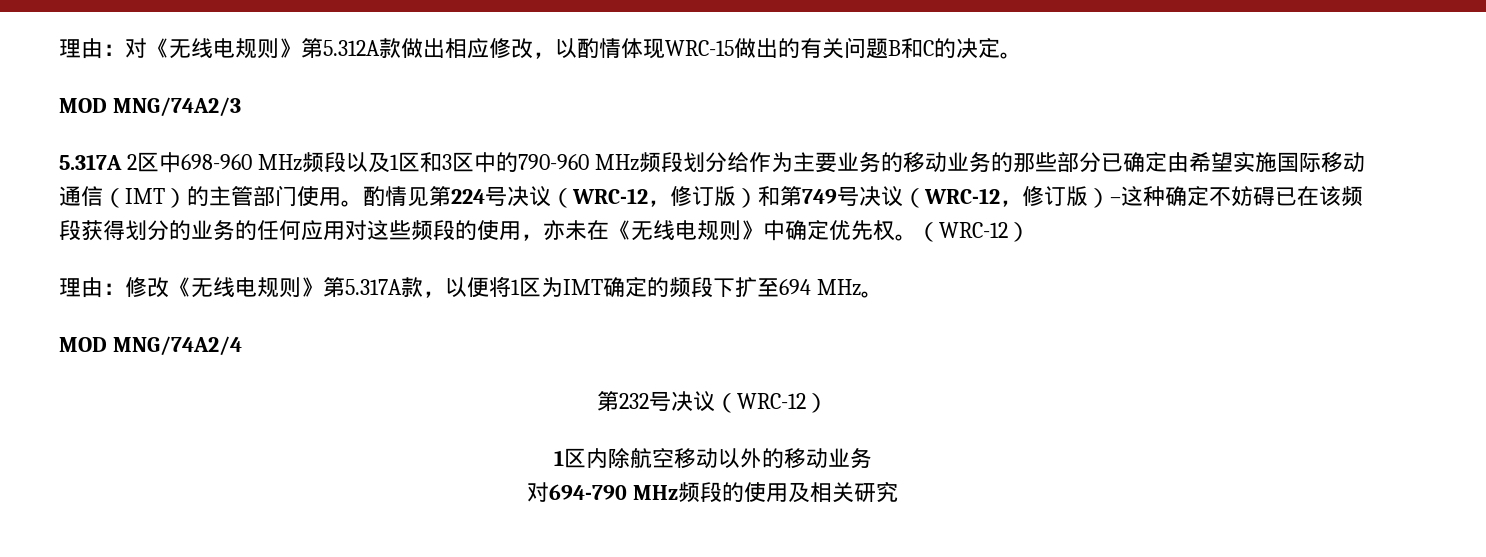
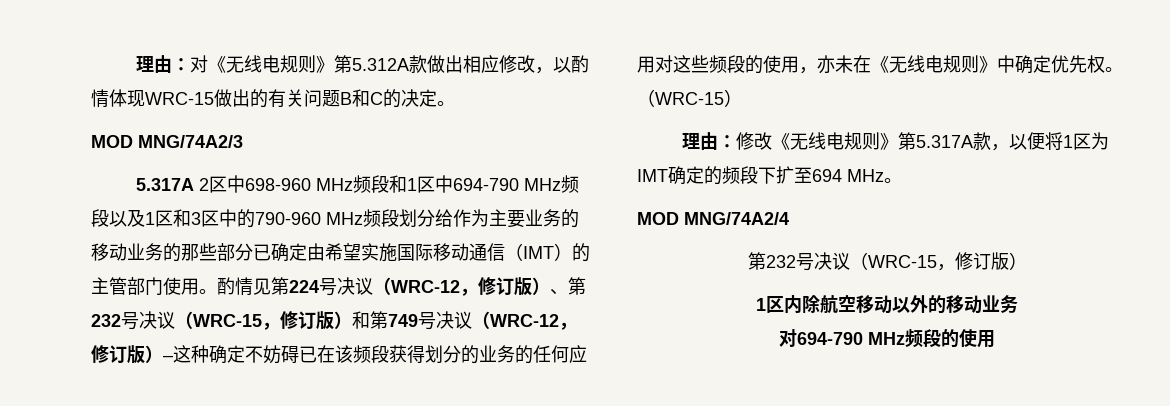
- 5.317A 2区中698-960 MHz频段以及1区和3区中的790-960 MHz频段划分给作为主要业务的移动业务的那些部分已确定由希望实施国际移动通信（IMT）的主管部门使用。
+ 5.317A 2区中698-960 MHz频段和1区中694-790 MHz频段以及1区和3区中的790-960 MHz频段划分给作为主要业务的移动业务的那些部分已确定由希望实施国际移动通信（IMT）的主管部门使用。
- 酌情见第224号决议（WRC-12，修订版）和第749号决议（WRC-12，修订版）–这种确定不妨碍已在该频段获得划分的业务的任何应用对这些频段的使用，亦未在《无线电规则》中确定优先权。（WRC-12）
+ 酌情见第224号决议（WRC-12，修订版）、第232号决议（WRC-15，修订版）和第749号决议（WRC-12，修订版）–这种确定不妨碍已在该频段获得划分的业务的任何应用对这些频段的使用，亦未在《无线电规则》中确定优先权。（WRC-15）
  MOD MNG/74A2/4
- 第232号决议（WRC-12）
+ 第232号决议（WRC-15，修订版）
- 对694-790 MHz频段的使用及相关研究
+ 对694-790 MHz频段的使用

